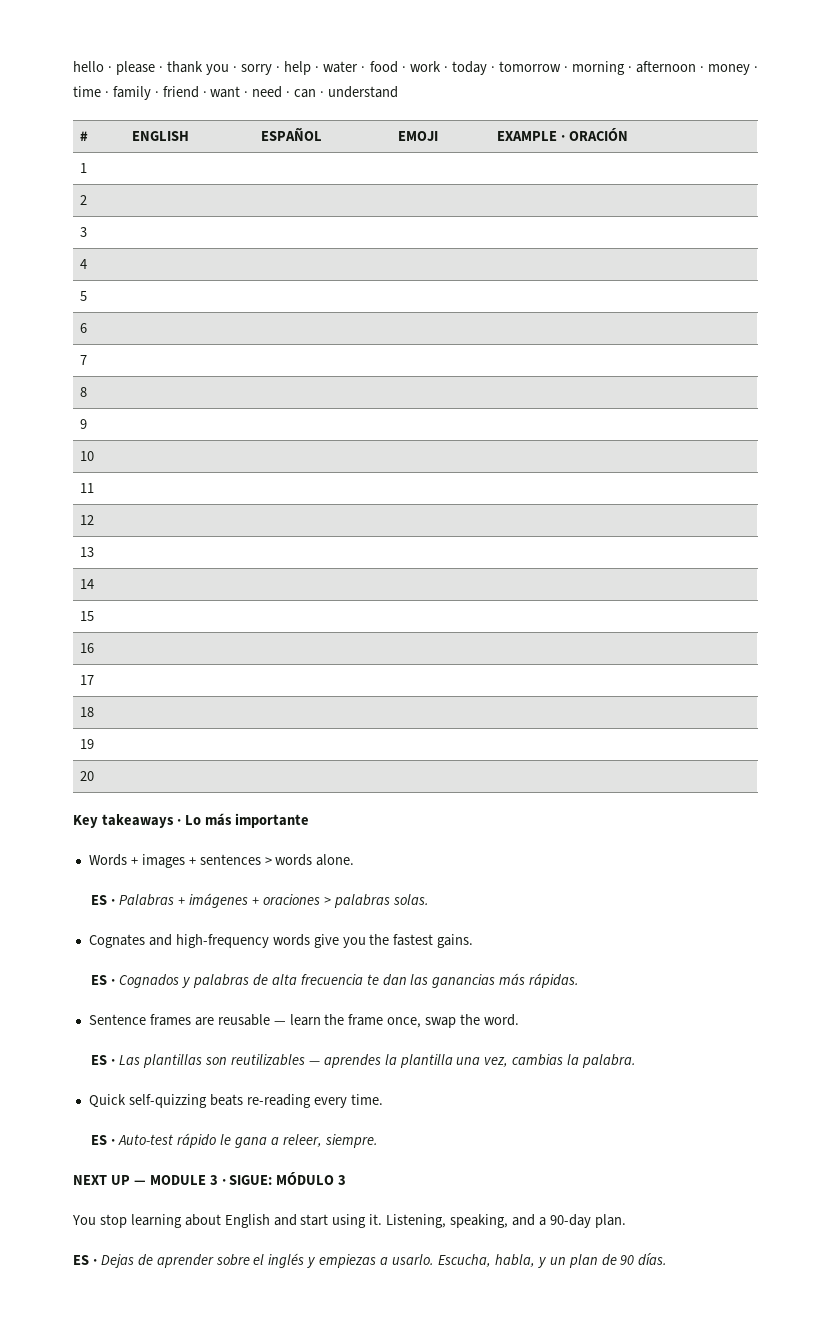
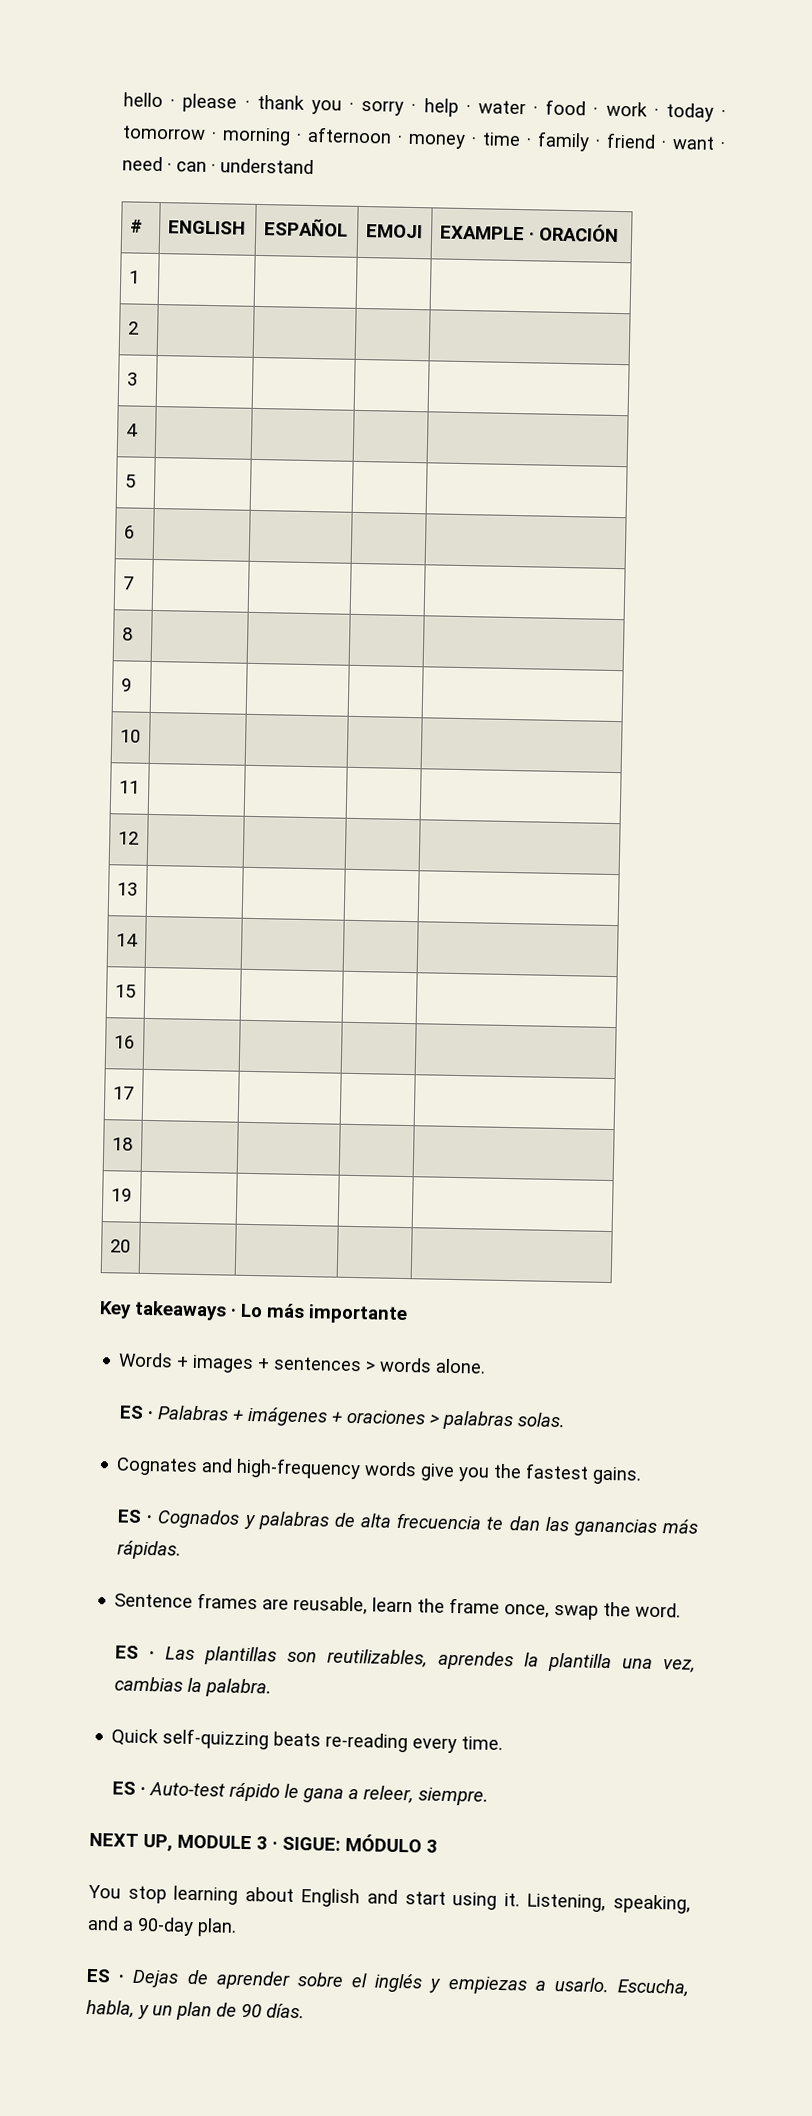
- Sentence frames are reusable — learn the frame once, swap the word.
+ Sentence frames are reusable, learn the frame once, swap the word.
- ES · Las plantillas son reutilizables — aprendes la plantilla una vez, cambias la palabra.
+ ES · Las plantillas son reutilizables, aprendes la plantilla una vez, cambias la palabra.
- NEXT UP — MODULE 3 · SIGUE: MÓDULO 3
+ NEXT UP, MODULE 3 · SIGUE: MÓDULO 3

